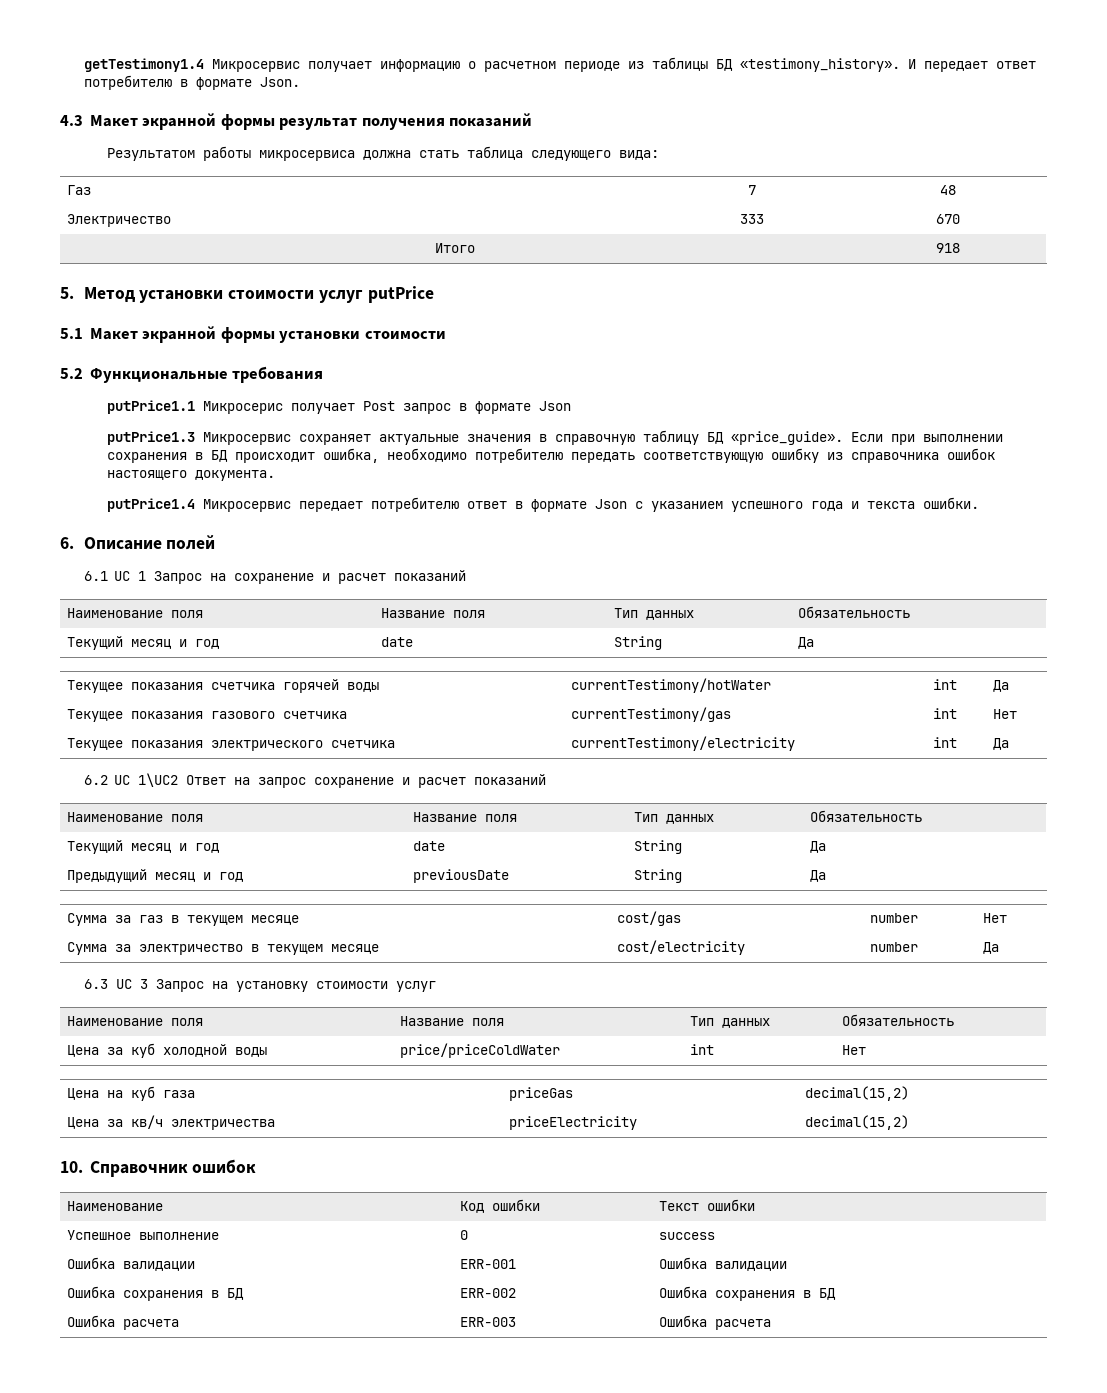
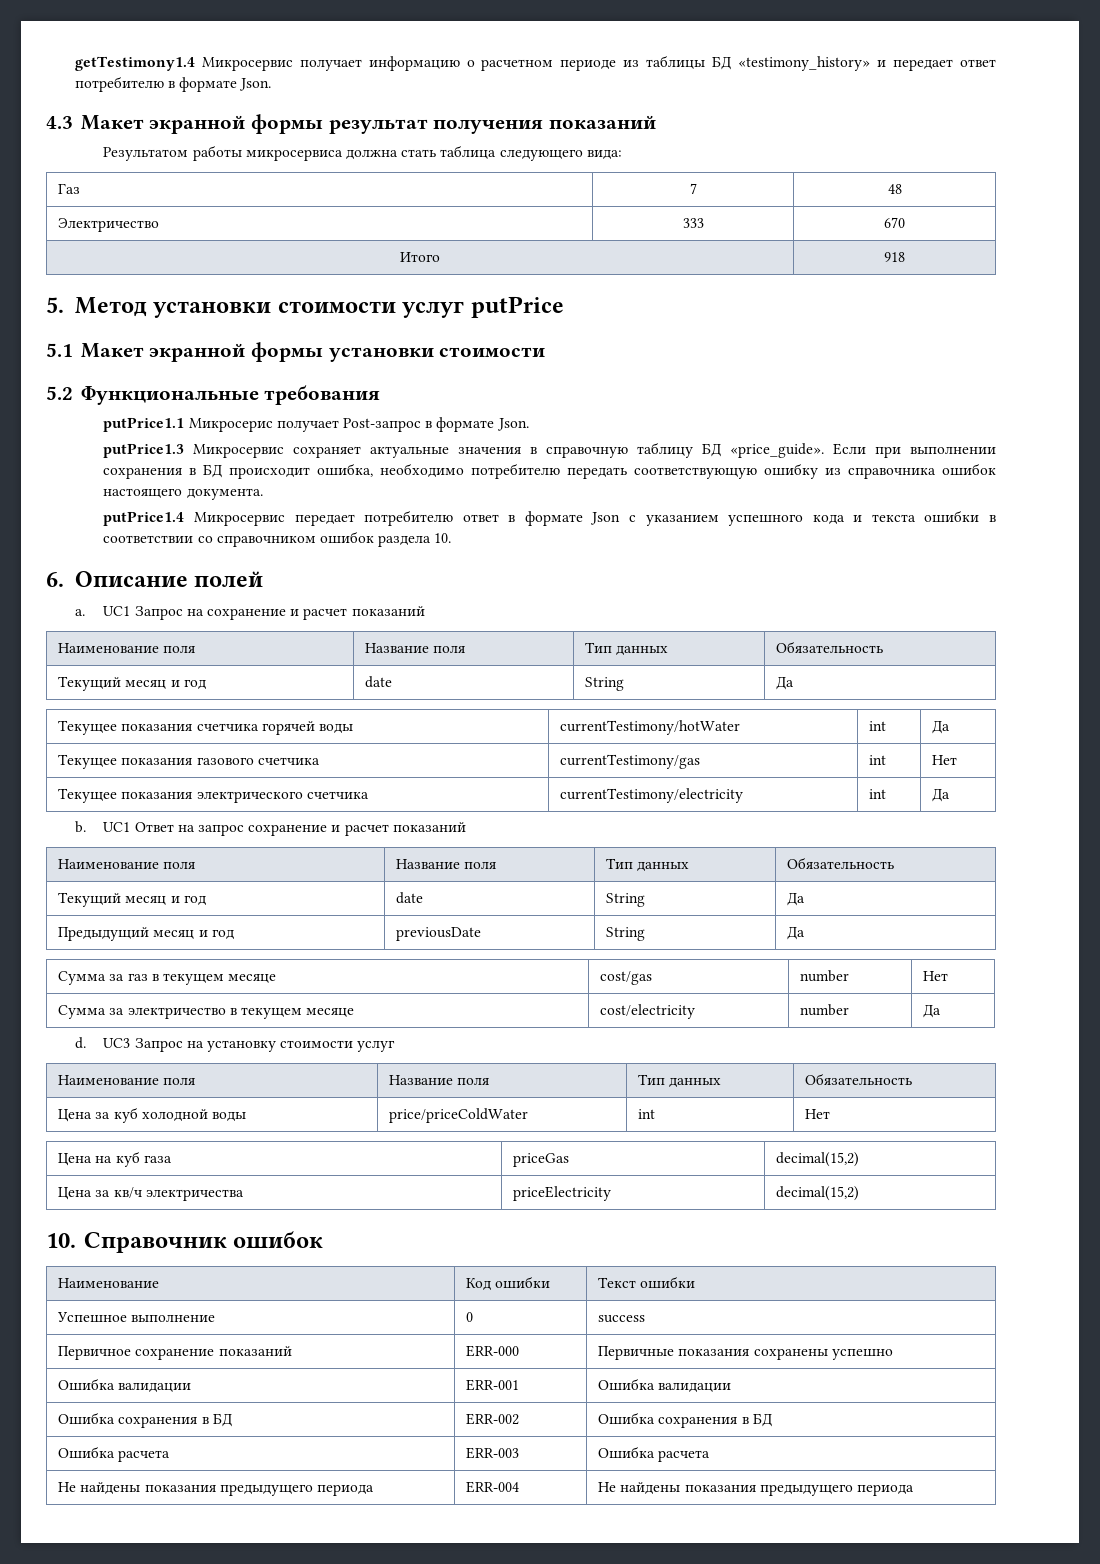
- getTestimony1.4 Микросервис получает информацию о расчетном периоде из таблицы БД «testimony_history». И передает ответ потребителю в формате Json.
+ getTestimony1.4 Микросервис получает информацию о расчетном периоде из таблицы БД «testimony_history» и передает ответ потребителю в формате Json.
- putPrice1.1 Микросерис получает Post запрос в формате Json
+ putPrice1.1 Микросерис получает Post-запрос в формате Json.
- putPrice1.4 Микросервис передает потребителю ответ в формате Json с указанием успешного года и текста ошибки.
+ putPrice1.4 Микросервис передает потребителю ответ в формате Json с указанием успешного кода и текста ошибки в соответствии со справочником ошибок раздела 10.
- 6.1 UC 1 Запрос на сохранение и расчет показаний
+ a. UC1 Запрос на сохранение и расчет показаний
- 6.2 UC 1\UC2 Ответ на запрос сохранение и расчет показаний
+ b. UC1 Ответ на запрос сохранение и расчет показаний
- 6.3 UC 3 Запрос на установку стоимости услуг
+ d. UC3 Запрос на установку стоимости услуг
+ Первичное сохранение показаний | ERR-000 | Первичные показания сохранены успешно
+ Не найдены показания предыдущего периода | ERR-004 | Не найдены показания предыдущего периода

